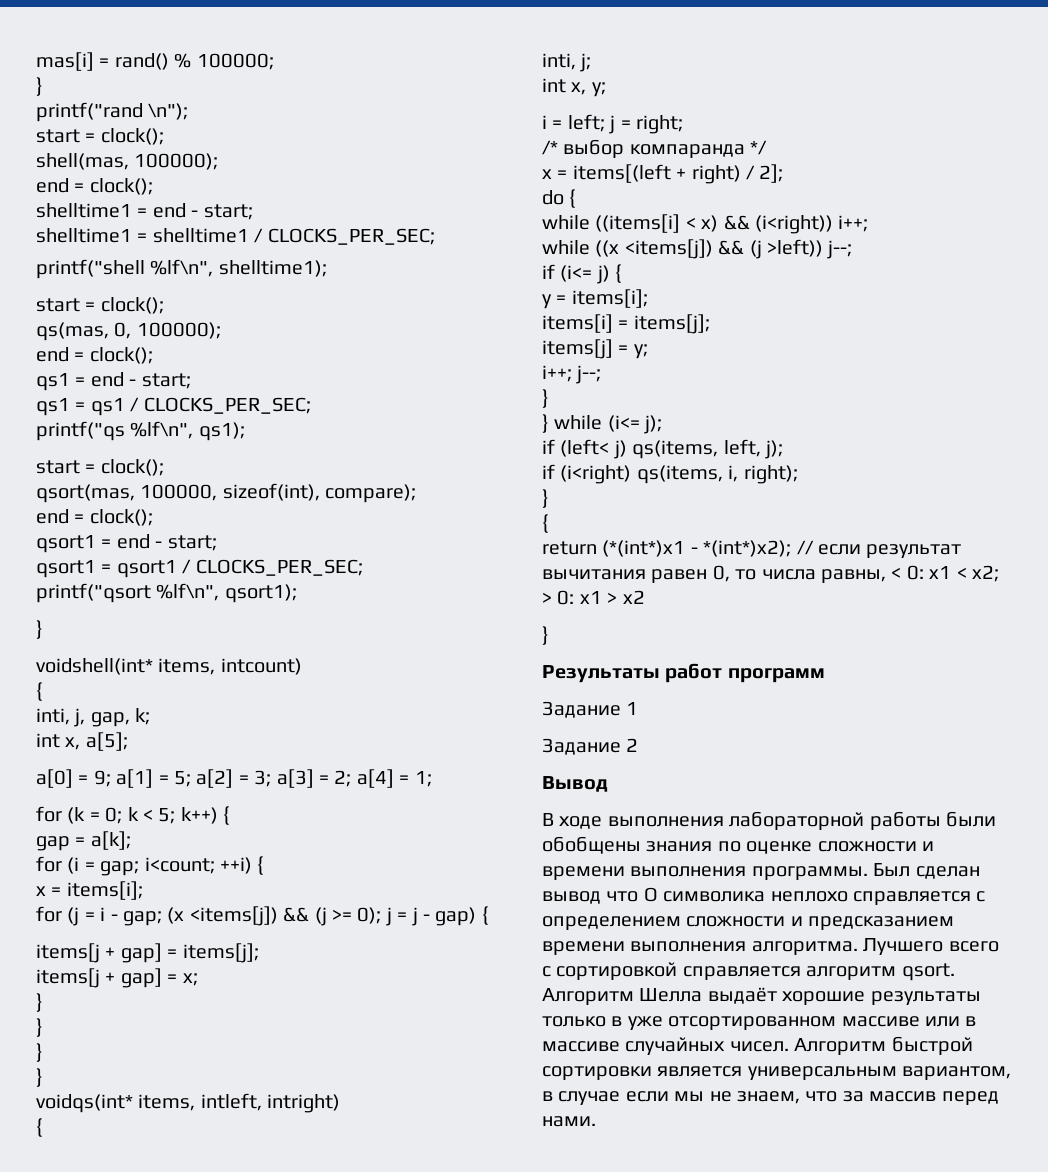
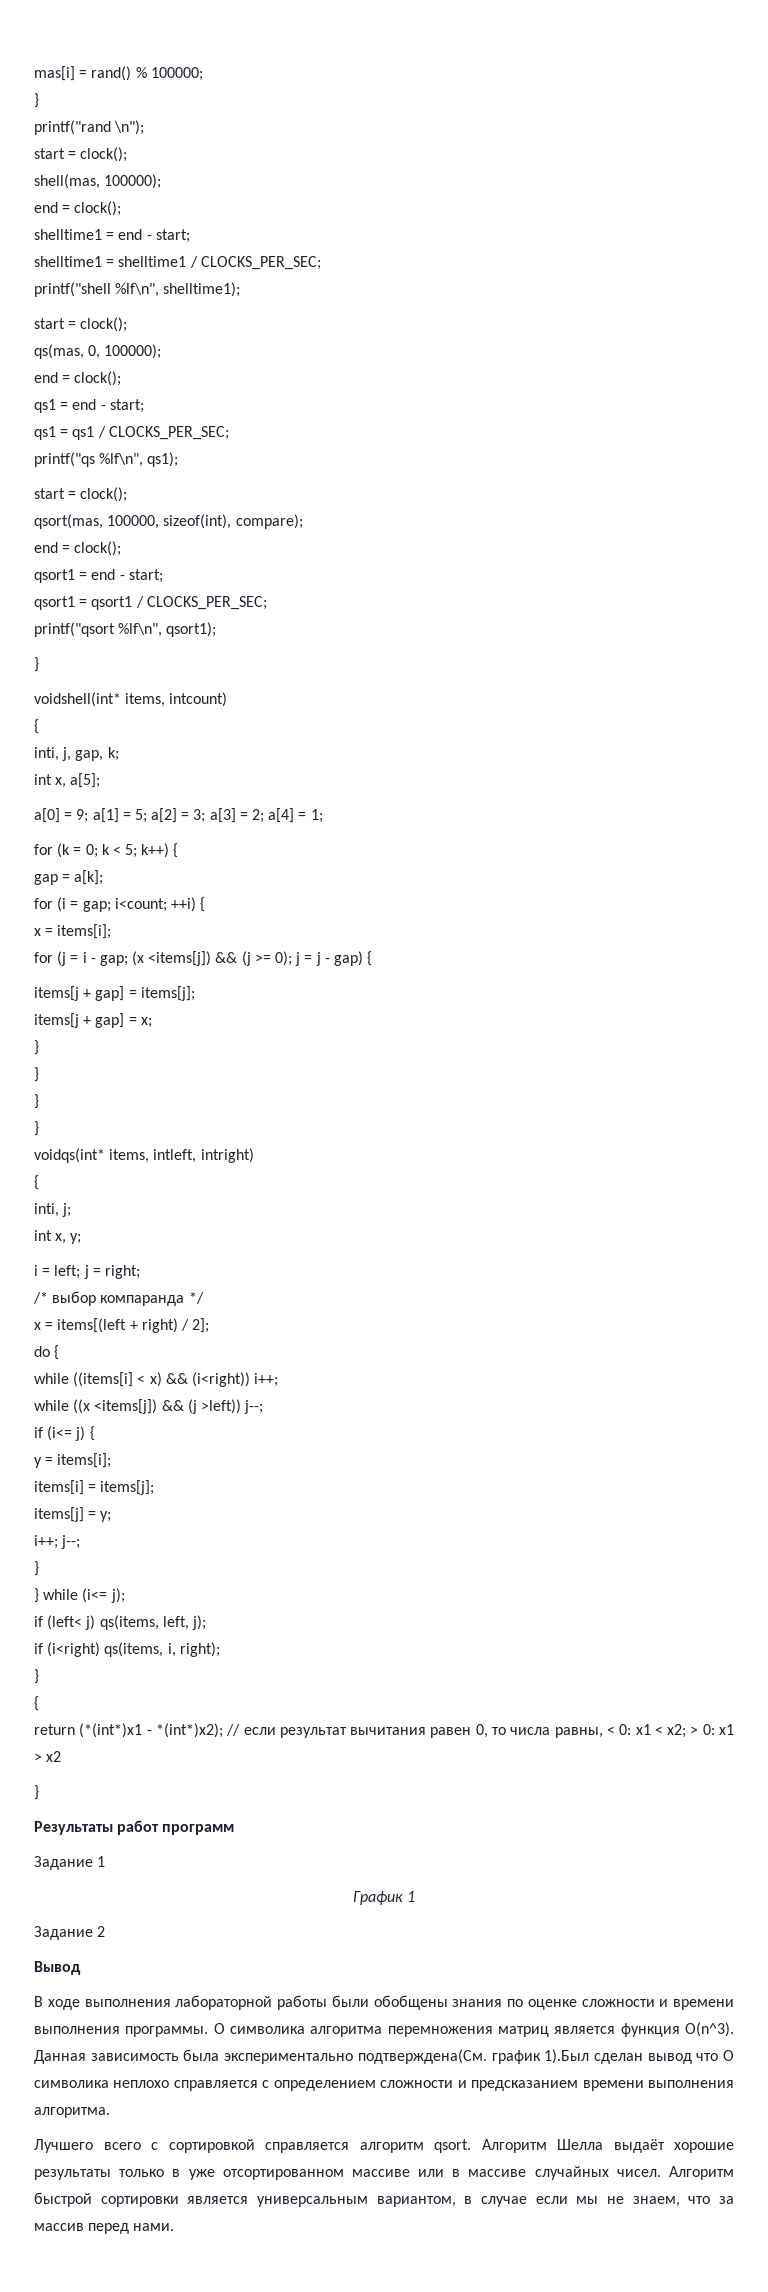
+ График 1
- Был сделан вывод что О символика неплохо справляется с определением сложности и предсказанием времени выполнения алгоритма. Лучшего всего с сортировкой справляется алгоритм qsort.
+ O символика алгоритма перемножения матриц является функция O(n^3). Данная зависимость была экспериментально подтверждена(См. график 1).Был сделан вывод что О символика неплохо справляется с определением сложности и предсказанием времени выполнения алгоритма.
+ Лучшего всего с сортировкой справляется алгоритм qsort.

